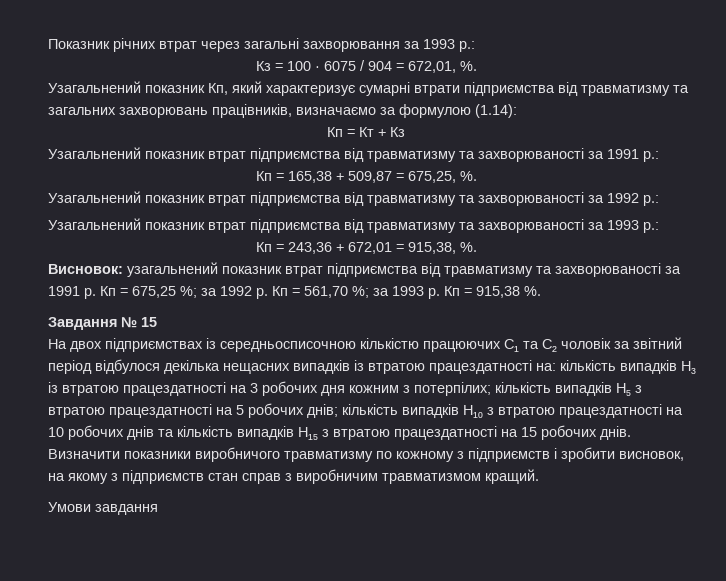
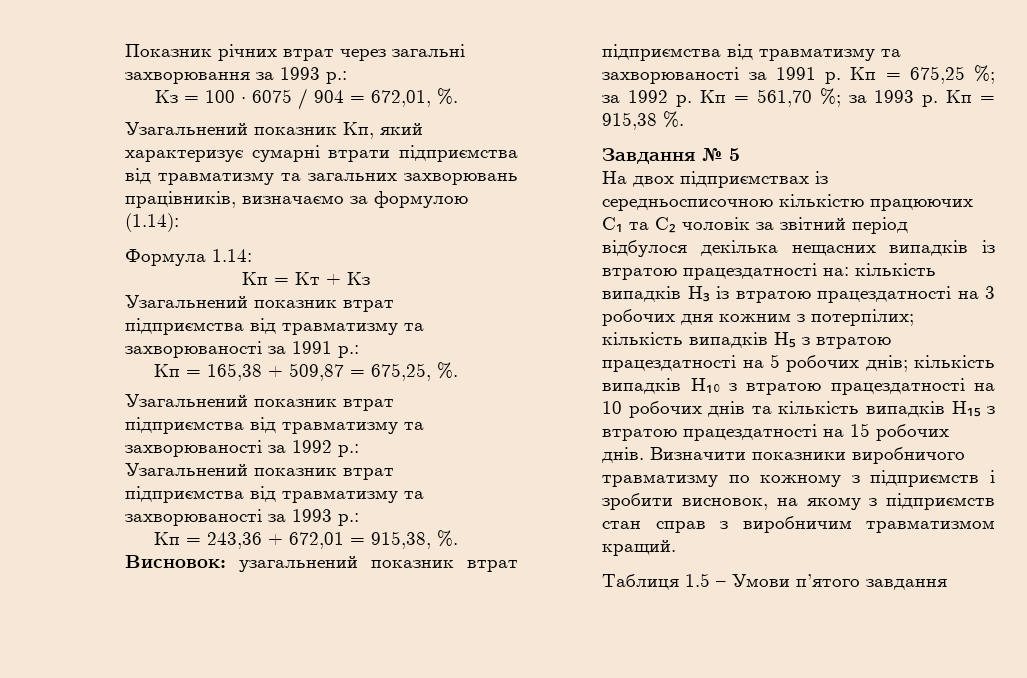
+ Формула 1.14:
- Завдання № 15
+ Завдання № 5
- Умови завдання
+ Таблиця 1.5 – Умови п’ятого завдання

